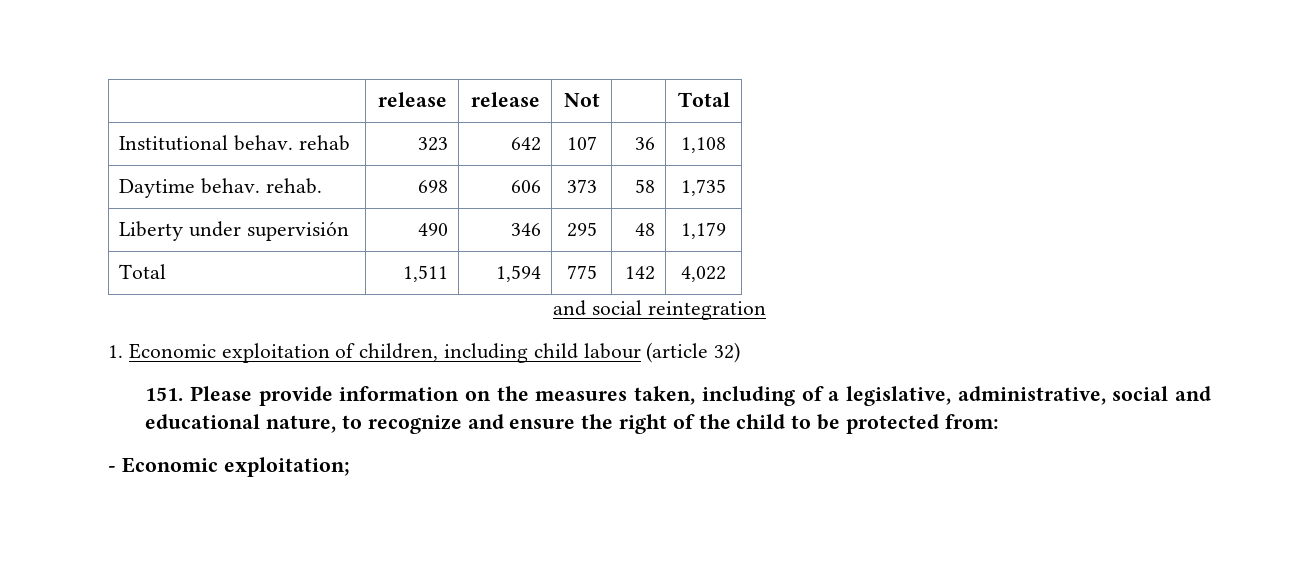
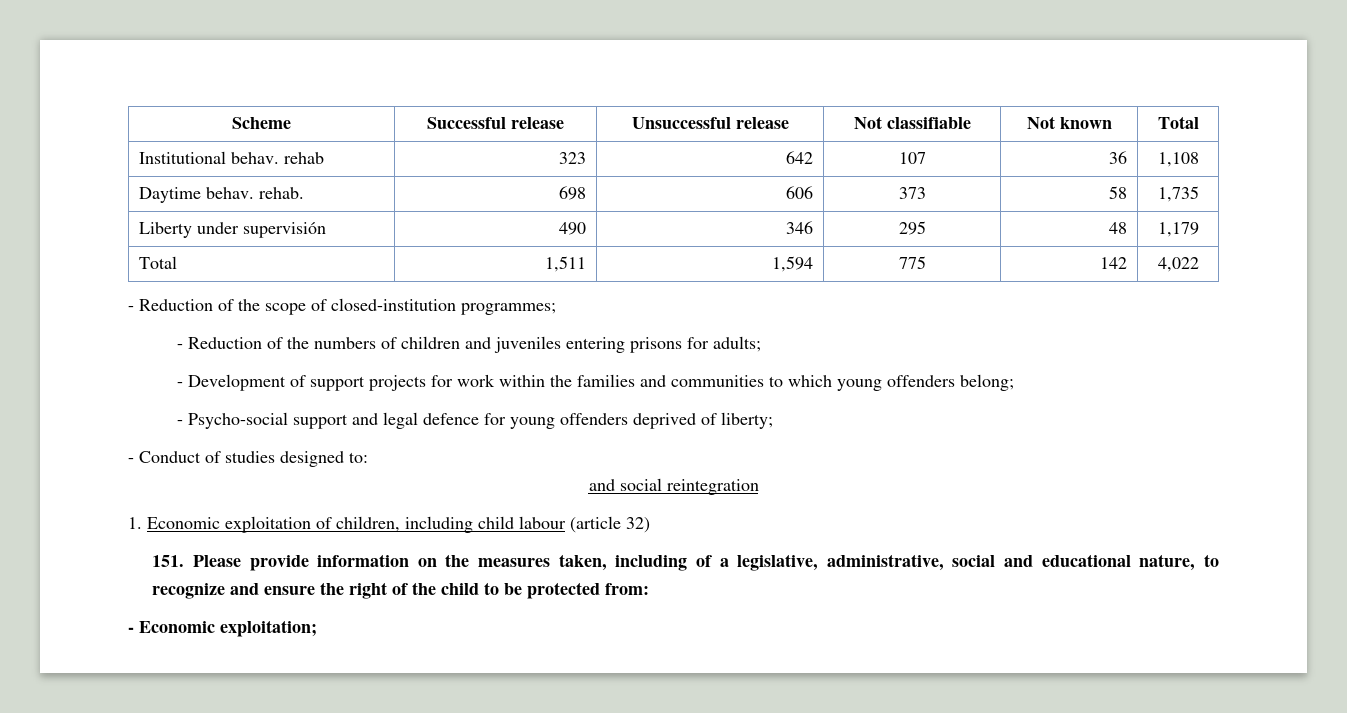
- | release | release | Not | | Total
+ Scheme | Successful release | Unsuccessful release | Not classifiable | Not known | Total
+ - Reduction of the scope of closed-institution programmes;
+ - Reduction of the numbers of children and juveniles entering prisons for adults;
+ - Development of support projects for work within the families and communities to which young offenders belong;
+ - Psycho-social support and legal defence for young offenders deprived of liberty;
+ - Conduct of studies designed to:

